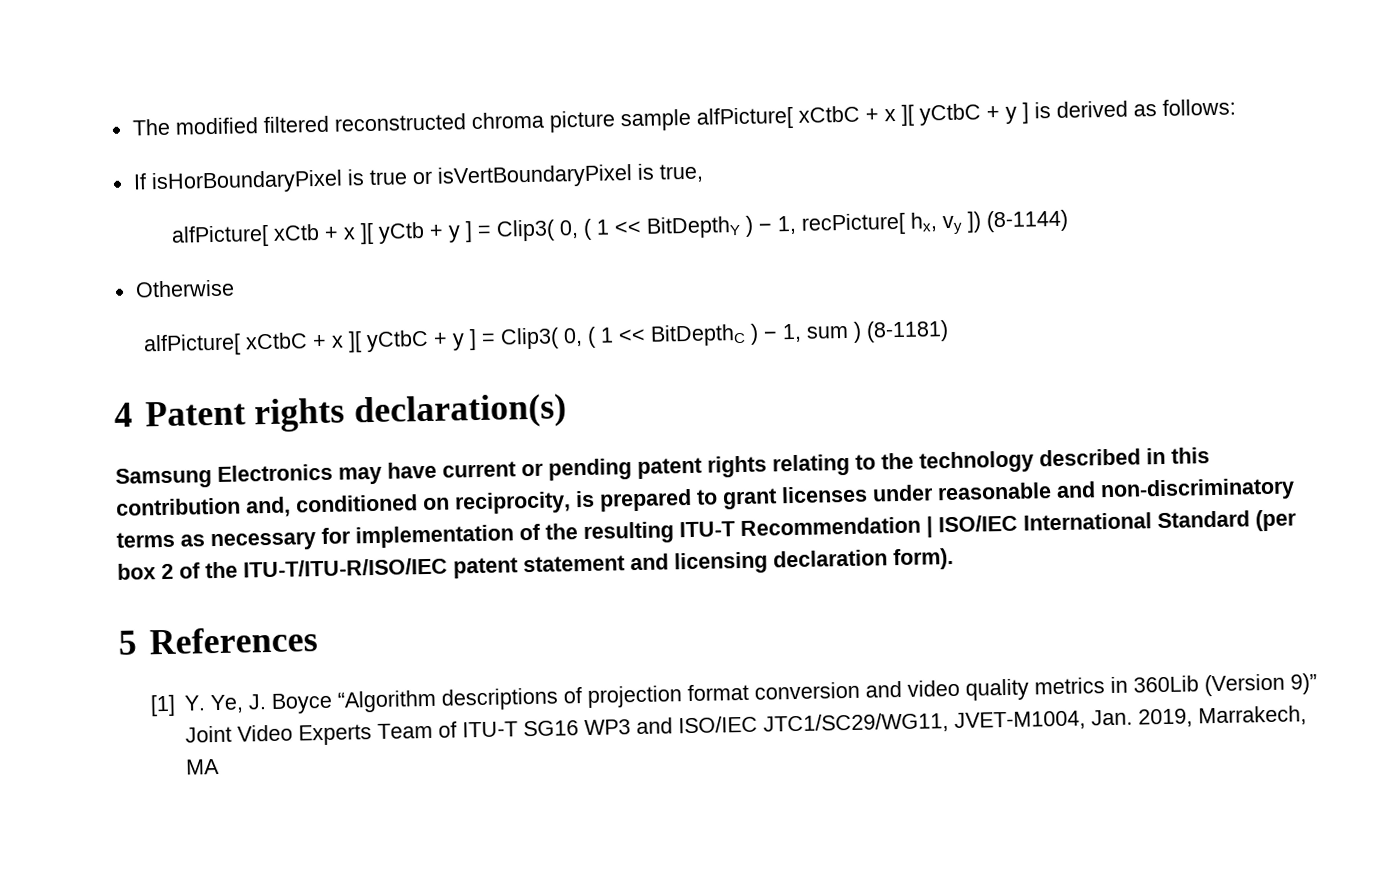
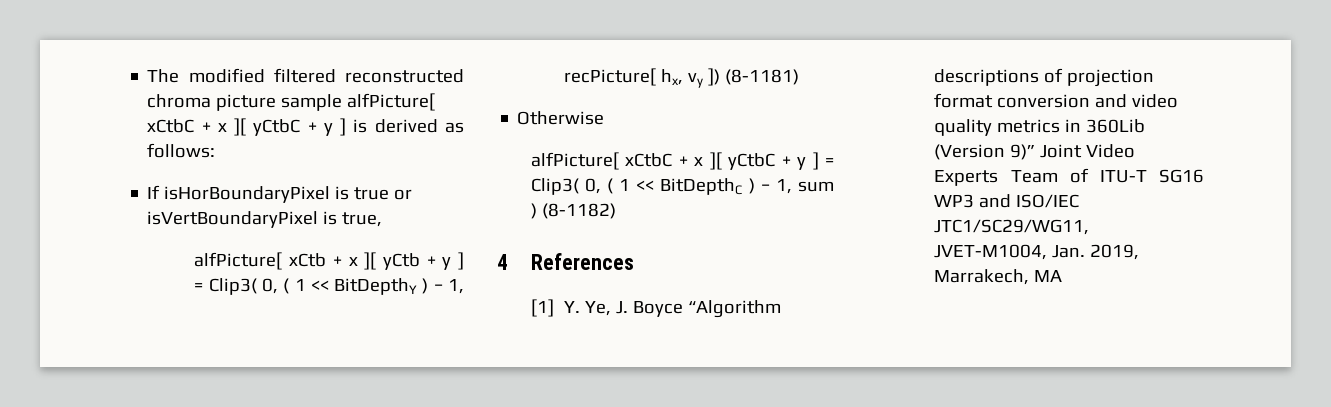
- alfPicture[ xCtb + x ][ yCtb + y ] = Clip3( 0, ( 1 << BitDepthY ) − 1, recPicture[ hx, vy ]) (8-1144)
+ alfPicture[ xCtb + x ][ yCtb + y ] = Clip3( 0, ( 1 << BitDepthY ) − 1, recPicture[ hx, vy ]) (8-1181)
- alfPicture[ xCtbC + x ][ yCtbC + y ] = Clip3( 0, ( 1 << BitDepthC ) − 1, sum ) (8-1181)
- 4 Patent rights declaration(s)
- Samsung Electronics may have current or pending patent rights relating to the technology described in this contribution and, conditioned on reciprocity, is prepared to grant licenses under reasonable and non-discriminatory terms as necessary for implementation of the resulting ITU-T Recommendation | ISO/IEC International Standard (per box 2 of the ITU-T/ITU-R/ISO/IEC patent statement and licensing declaration form).
- 5 References
+ alfPicture[ xCtbC + x ][ yCtbC + y ] = Clip3( 0, ( 1 << BitDepthC ) − 1, sum ) (8-1182)
+ 4 References

